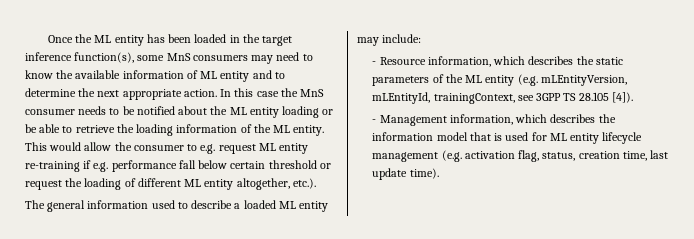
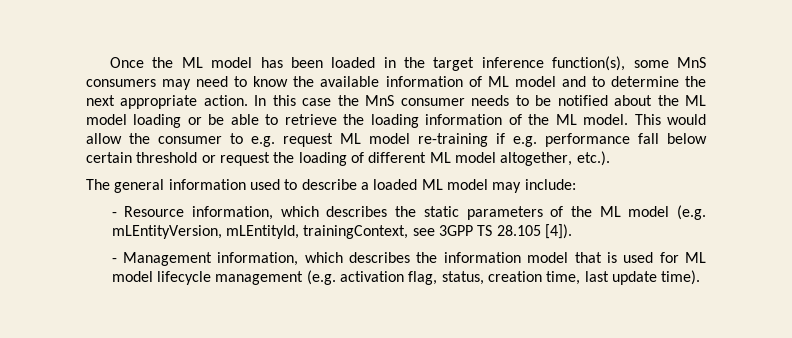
- Once the ML entity has been loaded in the target inference function(s), some MnS consumers may need to know the available information of ML entity and to determine the next appropriate action.
+ Once the ML model has been loaded in the target inference function(s), some MnS consumers may need to know the available information of ML model and to determine the next appropriate action.
- In this case the MnS consumer needs to be notified about the ML entity loading or be able to retrieve the loading information of the ML entity.
+ In this case the MnS consumer needs to be notified about the ML model loading or be able to retrieve the loading information of the ML model.
- This would allow the consumer to e.g. request ML entity re-training if e.g. performance fall below certain threshold or request the loading of different ML entity altogether, etc.).
+ This would allow the consumer to e.g. request ML model re-training if e.g. performance fall below certain threshold or request the loading of different ML model altogether, etc.).
- The general information used to describe a loaded ML entity may include:
+ The general information used to describe a loaded ML model may include:
- - Resource information, which describes the static parameters of the ML entity (e.g. mLEntityVersion, mLEntityId, trainingContext, see 3GPP TS 28.105 [4]).
+ - Resource information, which describes the static parameters of the ML model (e.g. mLEntityVersion, mLEntityId, trainingContext, see 3GPP TS 28.105 [4]).
- - Management information, which describes the information model that is used for ML entity lifecycle management (e.g. activation flag, status, creation time, last update time).
+ - Management information, which describes the information model that is used for ML model lifecycle management (e.g. activation flag, status, creation time, last update time).

